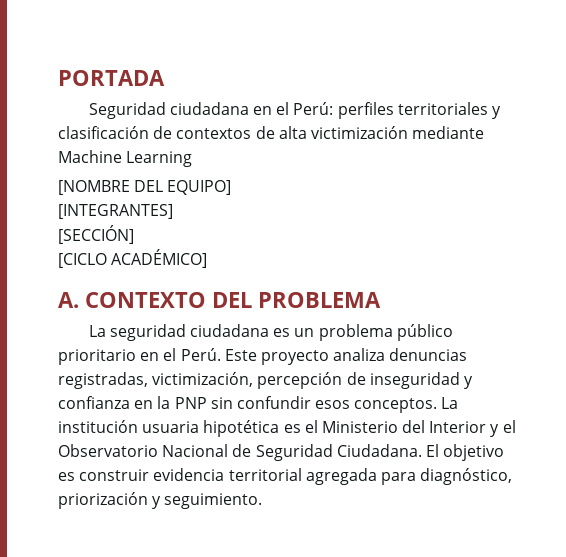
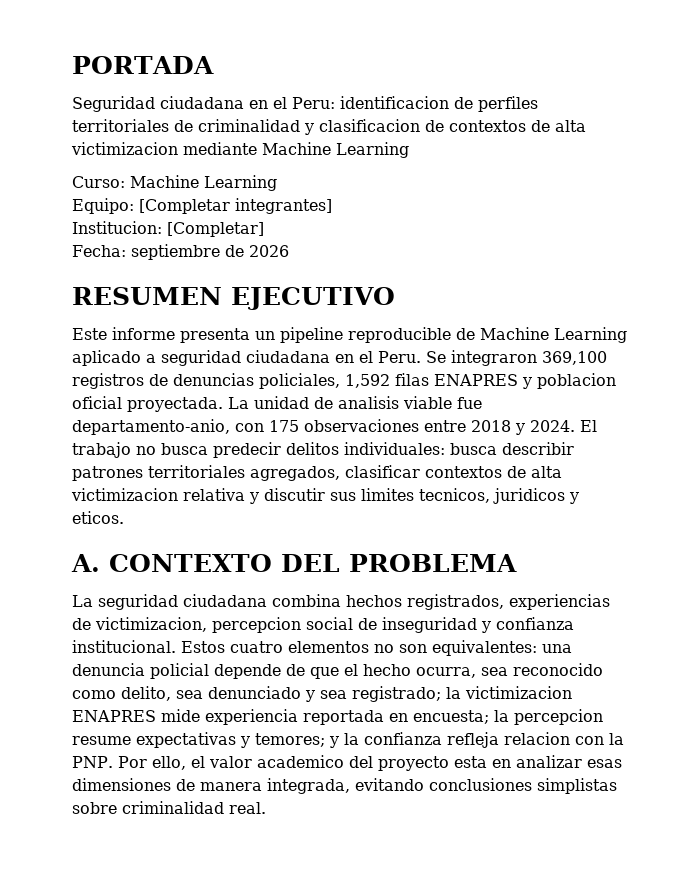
- Seguridad ciudadana en el Perú: perfiles territoriales y clasificación de contextos de alta victimización mediante Machine Learning
+ Seguridad ciudadana en el Peru: identificacion de perfiles territoriales de criminalidad y clasificacion de contextos de alta victimizacion mediante Machine Learning
- [NOMBRE DEL EQUIPO]
- [INTEGRANTES]
- [SECCIÓN]
- [CICLO ACADÉMICO]
+ Curso: Machine Learning
+ Equipo: [Completar integrantes]
+ Institucion: [Completar]
+ Fecha: septiembre de 2026
+ RESUMEN EJECUTIVO
+ Este informe presenta un pipeline reproducible de Machine Learning aplicado a seguridad ciudadana en el Peru. Se integraron 369,100 registros de denuncias policiales, 1,592 filas ENAPRES y poblacion oficial proyectada. La unidad de analisis viable fue departamento-anio, con 175 observaciones entre 2018 y 2024. El trabajo no busca predecir delitos individuales: busca describir patrones territoriales agregados, clasificar contextos de alta victimizacion relativa y discutir sus limites tecnicos, juridicos y eticos.
- La seguridad ciudadana es un problema público prioritario en el Perú. Este proyecto analiza denuncias registradas, victimización, percepción de inseguridad y confianza en la PNP sin confundir esos conceptos. La institución usuaria hipotética es el Ministerio del Interior y el Observatorio Nacional de Seguridad Ciudadana. El objetivo es construir evidencia territorial agregada para diagnóstico, priorización y seguimiento.
+ La seguridad ciudadana combina hechos registrados, experiencias de victimizacion, percepcion social de inseguridad y confianza institucional. Estos cuatro elementos no son equivalentes: una denuncia policial depende de que el hecho ocurra, sea reconocido como delito, sea denunciado y sea registrado; la victimizacion ENAPRES mide experiencia reportada en encuesta; la percepcion resume expectativas y temores; y la confianza refleja relacion con la PNP. Por ello, el valor academico del proyecto esta en analizar esas dimensiones de manera integrada, evitando conclusiones simplistas sobre criminalidad real.

